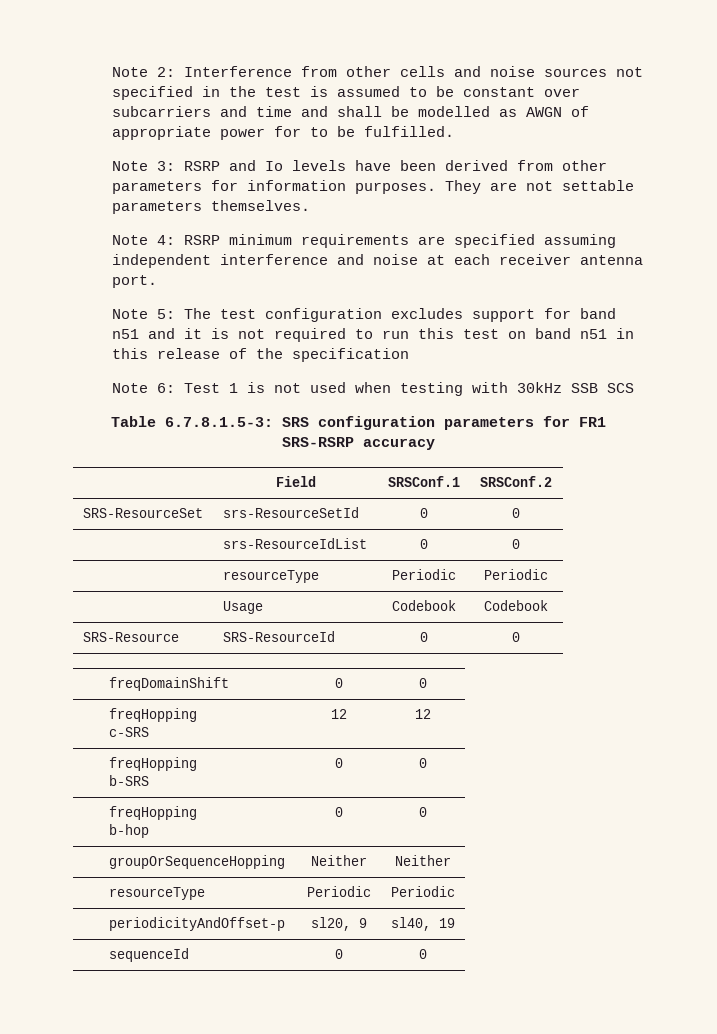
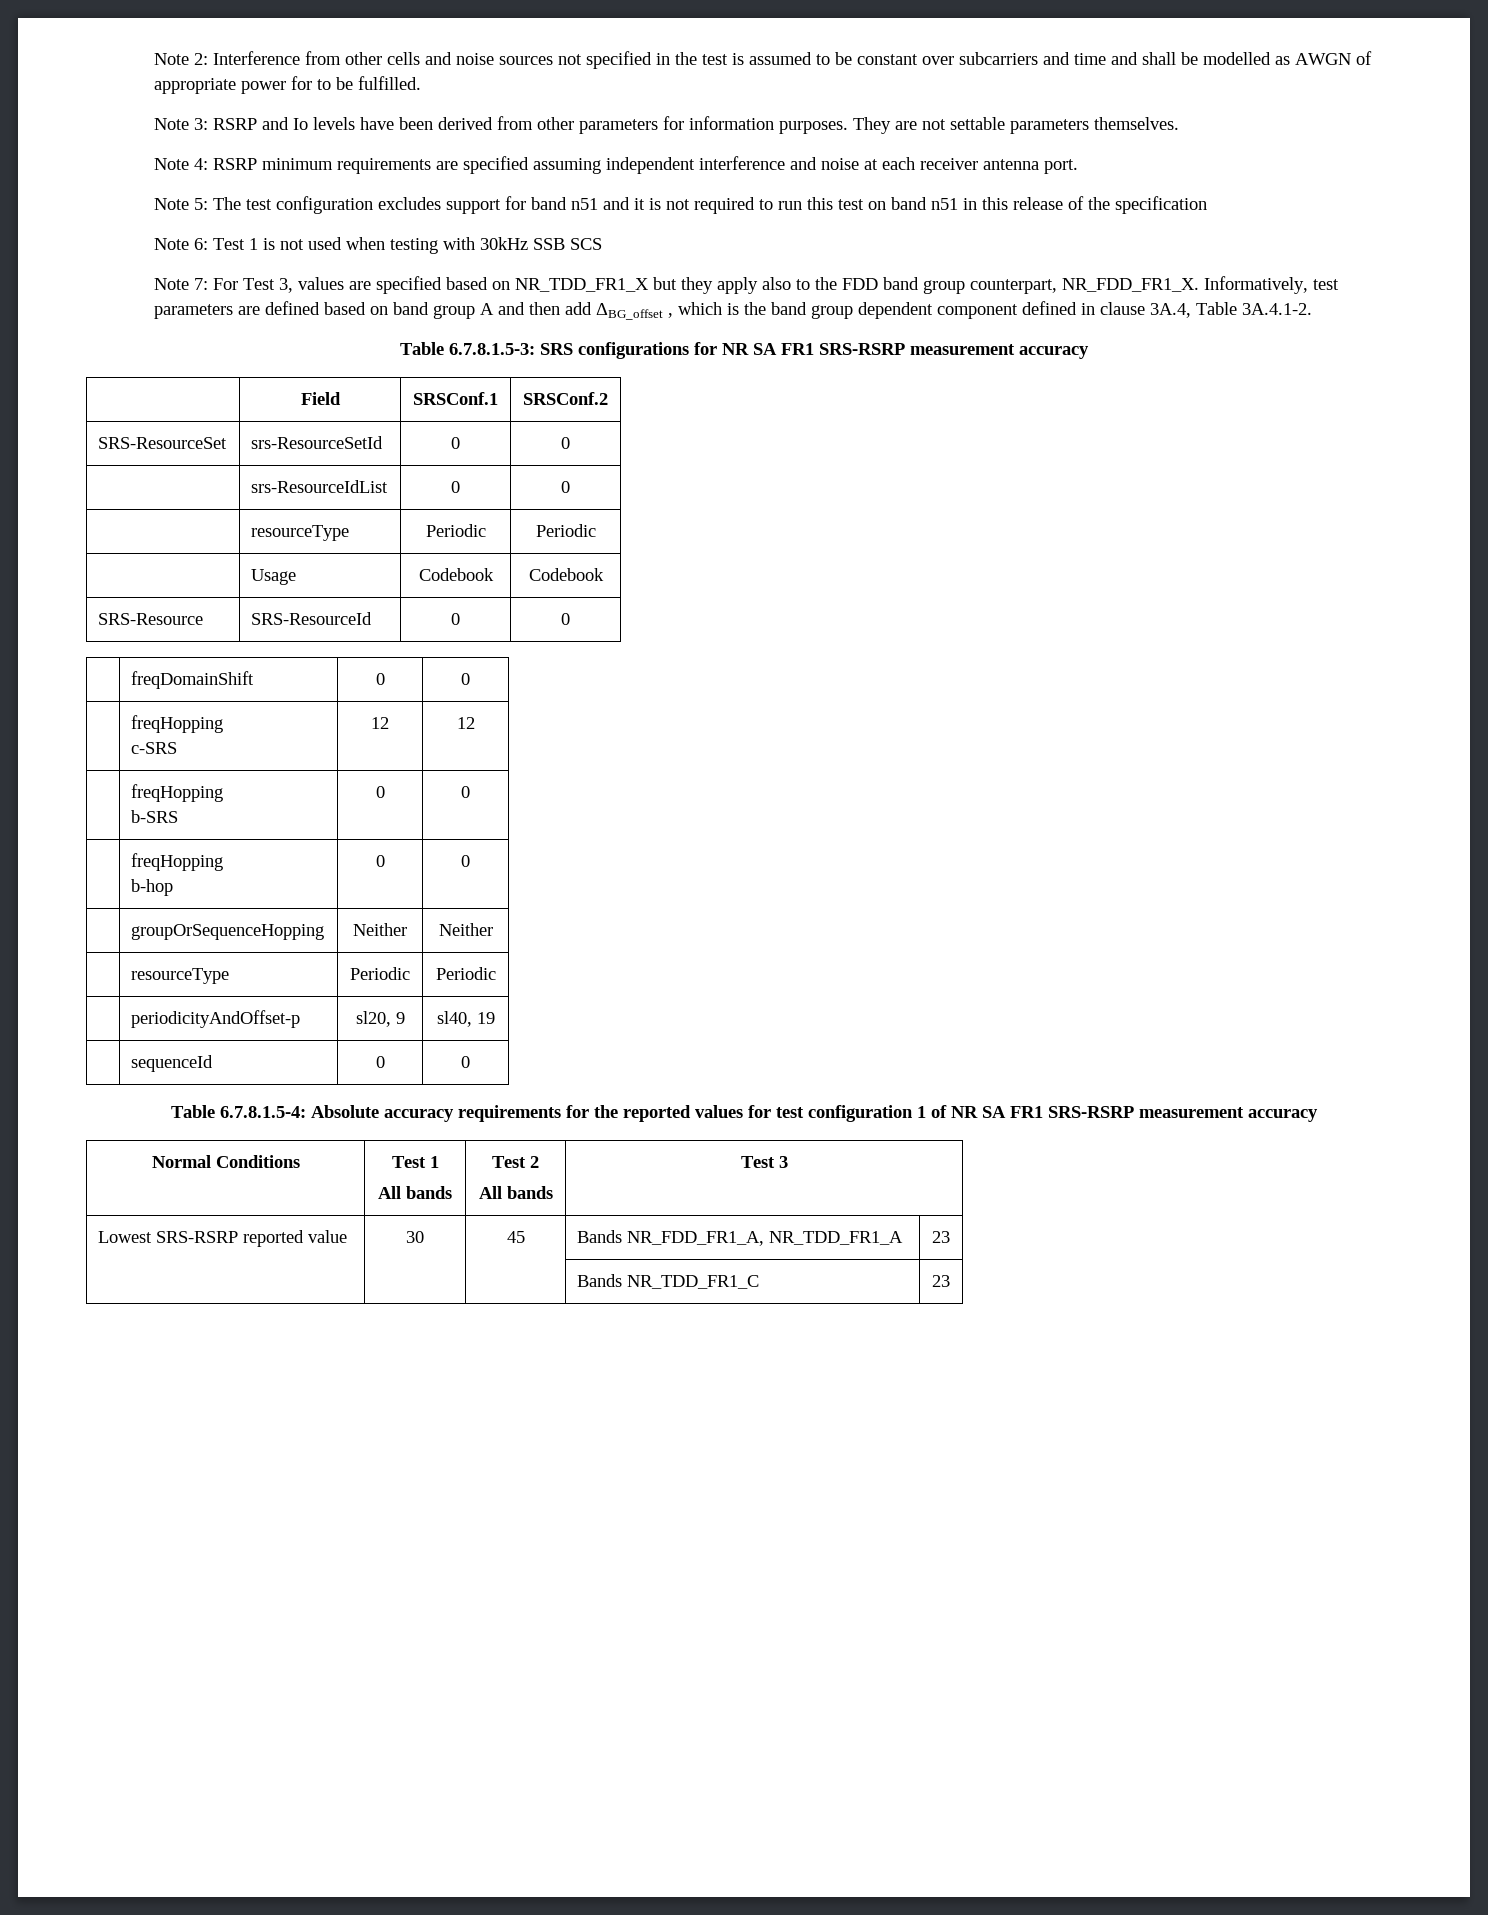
+ Note 7: For Test 3, values are specified based on NR_TDD_FR1_X but they apply also to the FDD band group counterpart, NR_FDD_FR1_X. Informatively, test parameters are defined based on band group A and then add ΔBG_offset , which is the band group dependent component defined in clause 3A.4, Table 3A.4.1-2.
- Table 6.7.8.1.5-3: SRS configuration parameters for FR1 SRS-RSRP accuracy
+ Table 6.7.8.1.5-3: SRS configurations for NR SA FR1 SRS-RSRP measurement accuracy
+ Table 6.7.8.1.5-4: Absolute accuracy requirements for the reported values for test configuration 1 of NR SA FR1 SRS-RSRP measurement accuracy
+ Normal Conditions | Test 1
+ All bands | Test 2
+ All bands | Test 3
+ Lowest SRS-RSRP reported value | 30 | 45 | Bands NR_FDD_FR1_A, NR_TDD_FR1_A | 23
+ | | | Bands NR_TDD_FR1_C | 23

